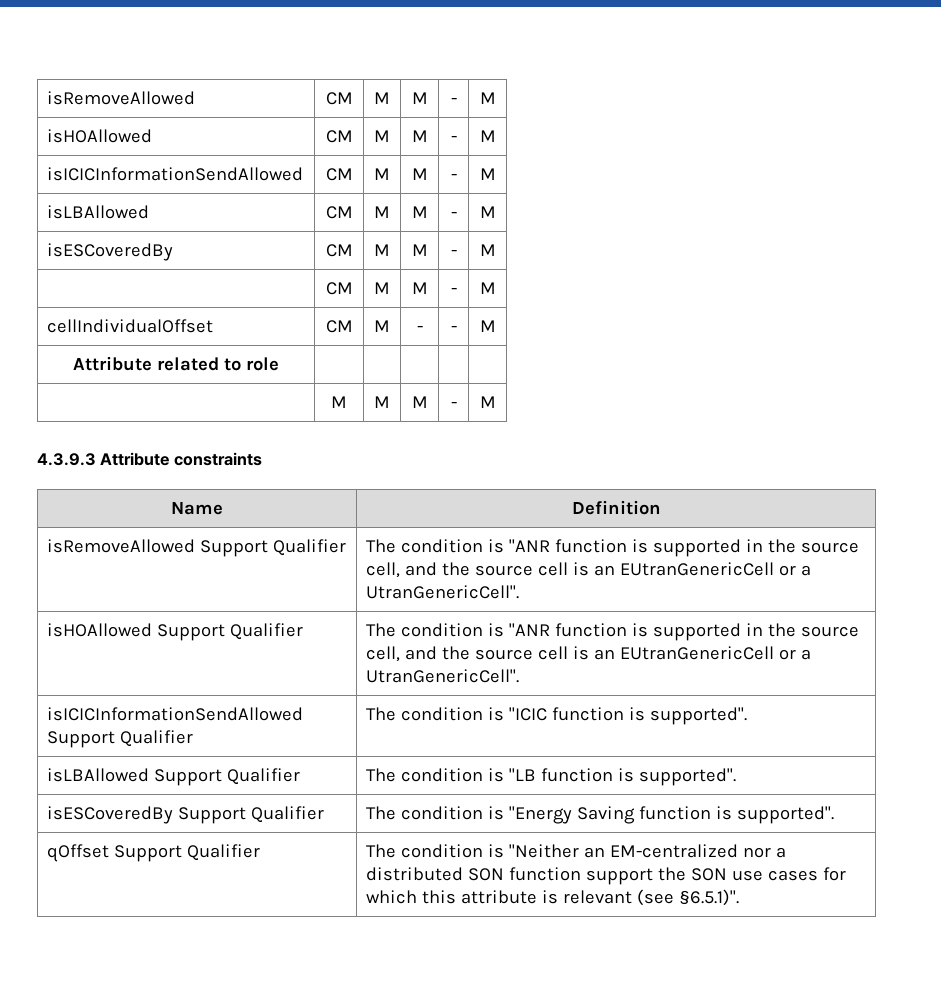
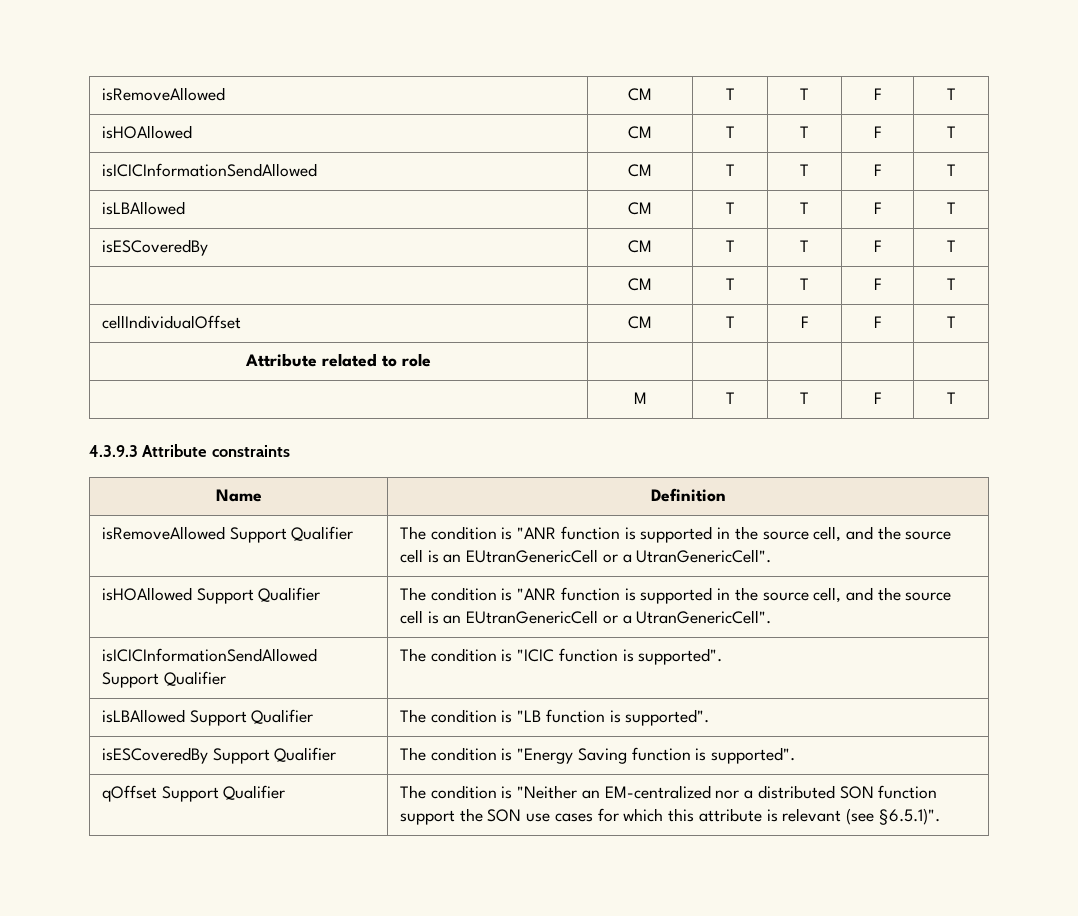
- isRemoveAllowed | CM | M | M | - | M
- isHOAllowed | CM | M | M | - | M
- isICICInformationSendAllowed | CM | M | M | - | M
- isLBAllowed | CM | M | M | - | M
- isESCoveredBy | CM | M | M | - | M
- | CM | M | M | - | M
- cellIndividualOffset | CM | M | - | - | M
+ isRemoveAllowed | CM | T | T | F | T
+ isHOAllowed | CM | T | T | F | T
+ isICICInformationSendAllowed | CM | T | T | F | T
+ isLBAllowed | CM | T | T | F | T
+ isESCoveredBy | CM | T | T | F | T
+ | CM | T | T | F | T
+ cellIndividualOffset | CM | T | F | F | T
- | M | M | M | - | M
+ | M | T | T | F | T

